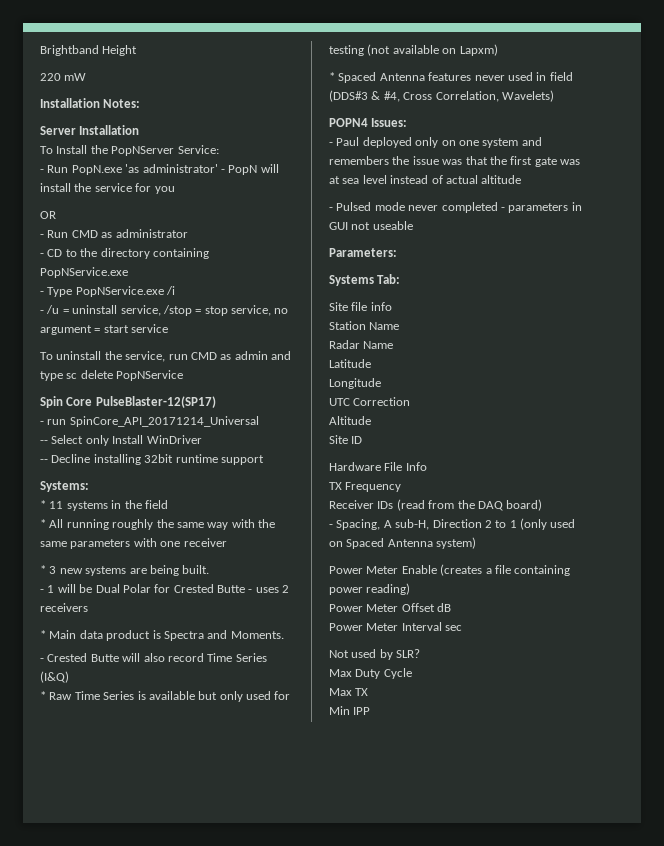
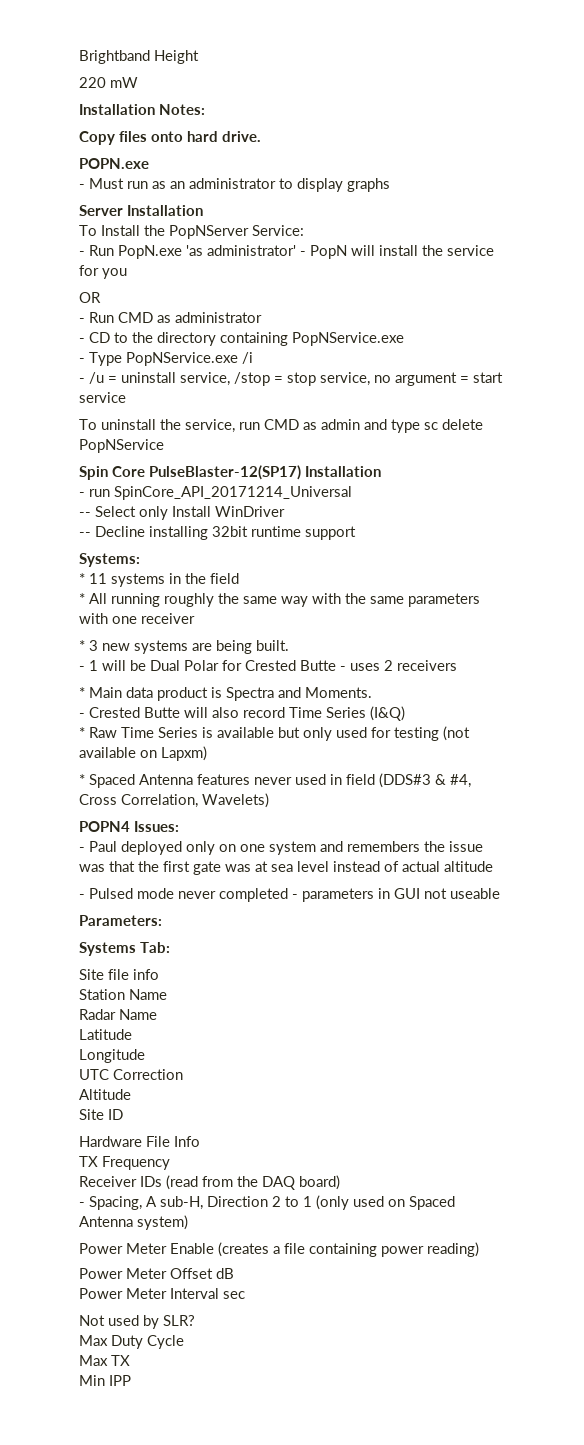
+ Copy files onto hard drive.
+ POPN.exe
+ - Must run as an administrator to display graphs
- Spin Core PulseBlaster-12(SP17)
+ Spin Core PulseBlaster-12(SP17) Installation

